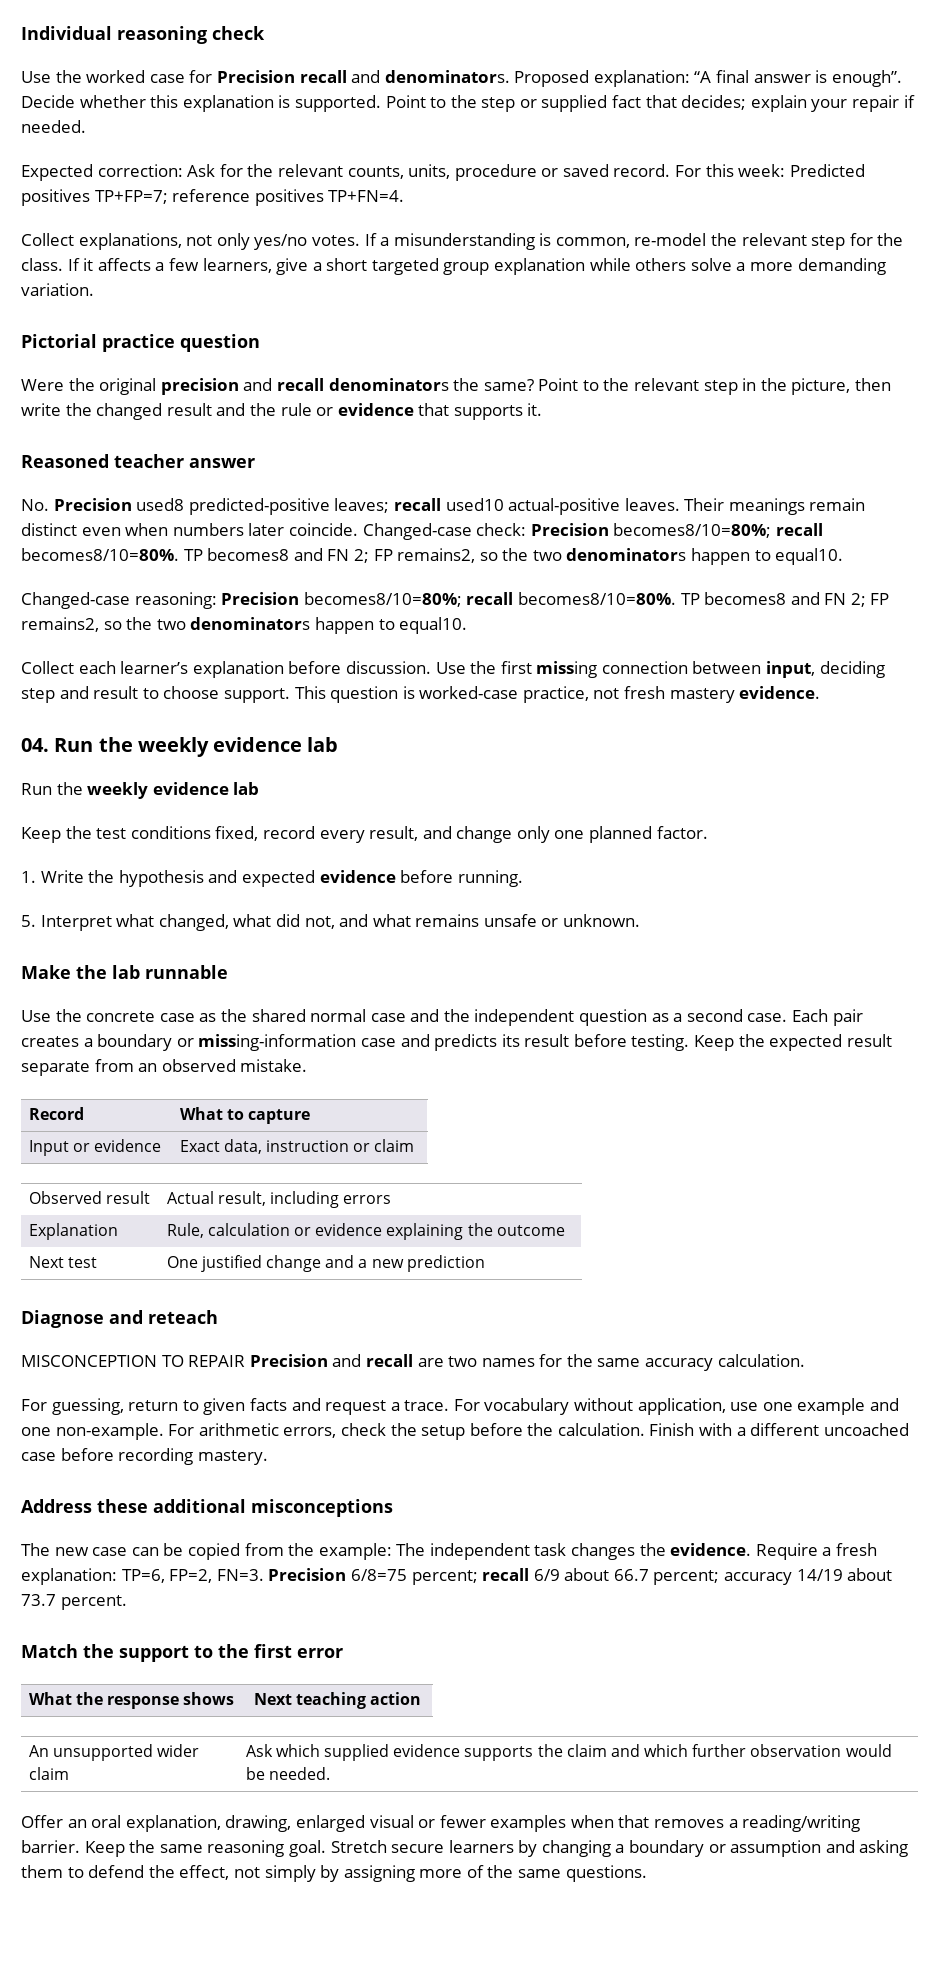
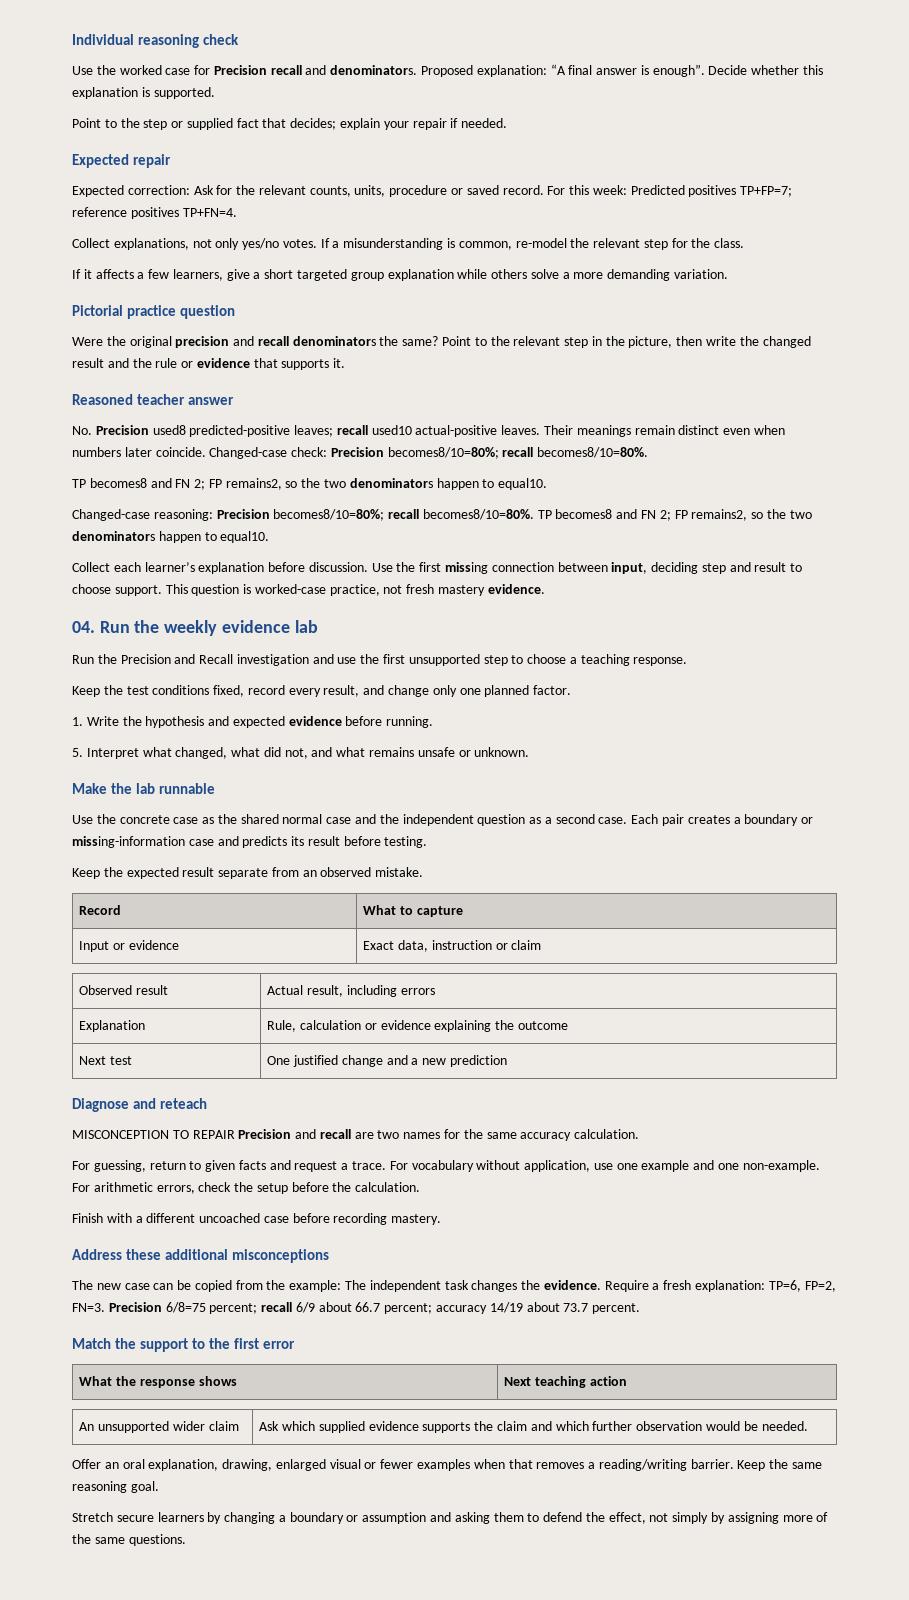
- Decide whether this explanation is supported. Point to the step or supplied fact that decides; explain your repair if needed.
+ Decide whether this explanation is supported.
+ Point to the step or supplied fact that decides; explain your repair if needed.
+ Expected repair
- If a misunderstanding is common, re-model the relevant step for the class. If it affects a few learners, give a short targeted group explanation while others solve a more demanding variation.
+ If a misunderstanding is common, re-model the relevant step for the class.
+ If it affects a few learners, give a short targeted group explanation while others solve a more demanding variation.
- Changed-case check: Precision becomes8/10=80%; recall becomes8/10=80%. TP becomes8 and FN 2; FP remains2, so the two denominators happen to equal10.
+ Changed-case check: Precision becomes8/10=80%; recall becomes8/10=80%.
+ TP becomes8 and FN 2; FP remains2, so the two denominators happen to equal10.
  04. Run the weekly evidence lab
- Run the weekly evidence lab
+ Run the Precision and Recall investigation and use the first unsupported step to choose a teaching response.
- Each pair creates a boundary or missing-information case and predicts its result before testing. Keep the expected result separate from an observed mistake.
+ Each pair creates a boundary or missing-information case and predicts its result before testing.
+ Keep the expected result separate from an observed mistake.
- For arithmetic errors, check the setup before the calculation. Finish with a different uncoached case before recording mastery.
+ For arithmetic errors, check the setup before the calculation.
+ Finish with a different uncoached case before recording mastery.
- Keep the same reasoning goal. Stretch secure learners by changing a boundary or assumption and asking them to defend the effect, not simply by assigning more of the same questions.
+ Keep the same reasoning goal.
+ Stretch secure learners by changing a boundary or assumption and asking them to defend the effect, not simply by assigning more of the same questions.

